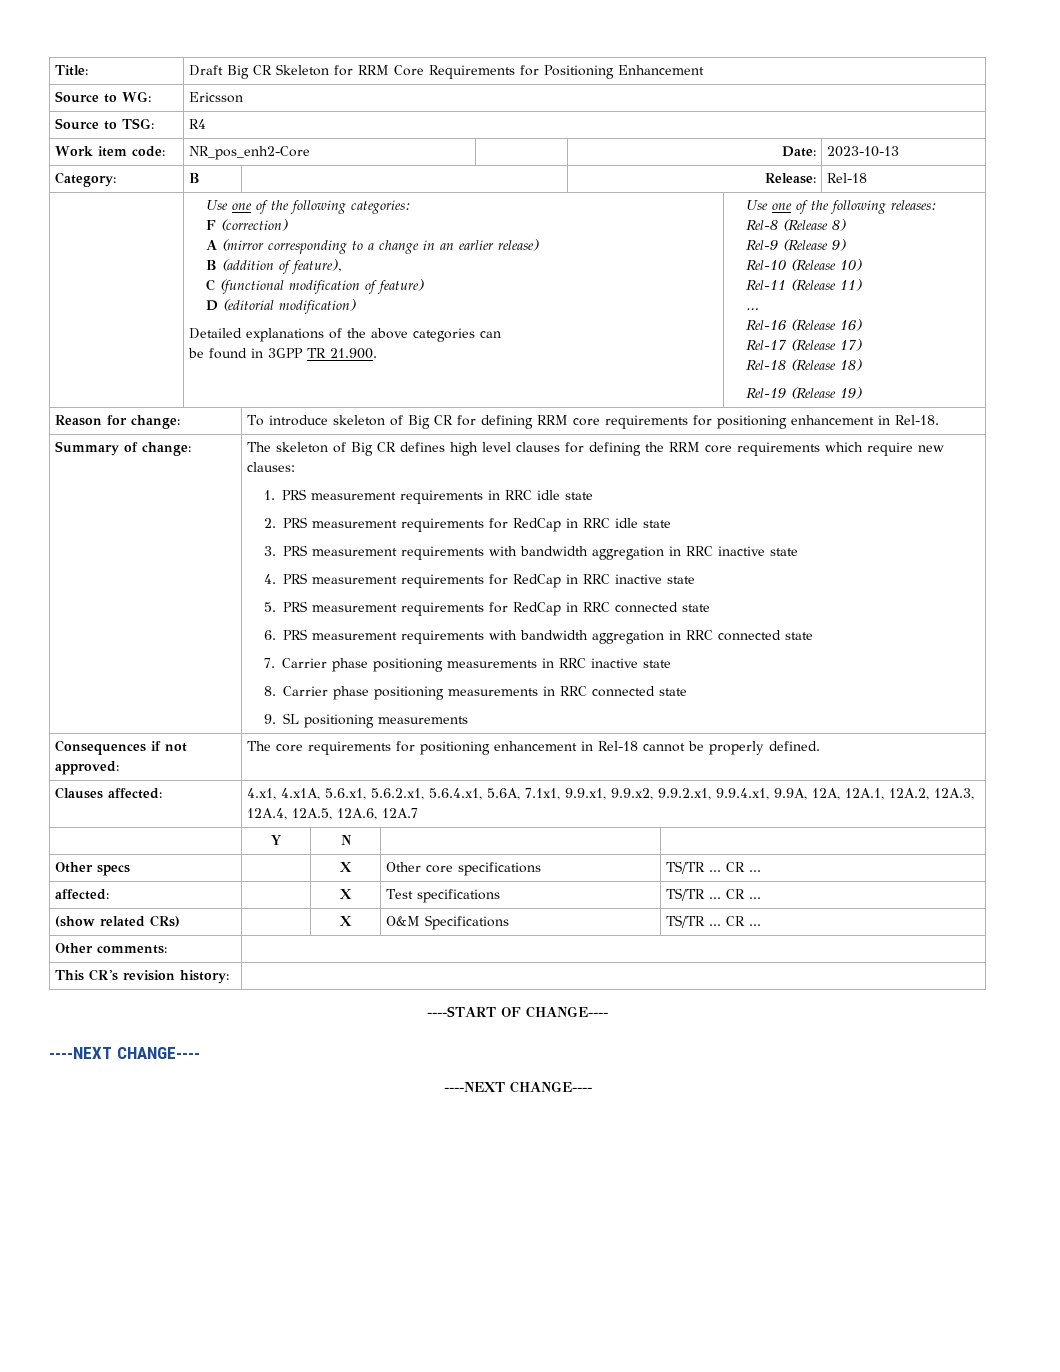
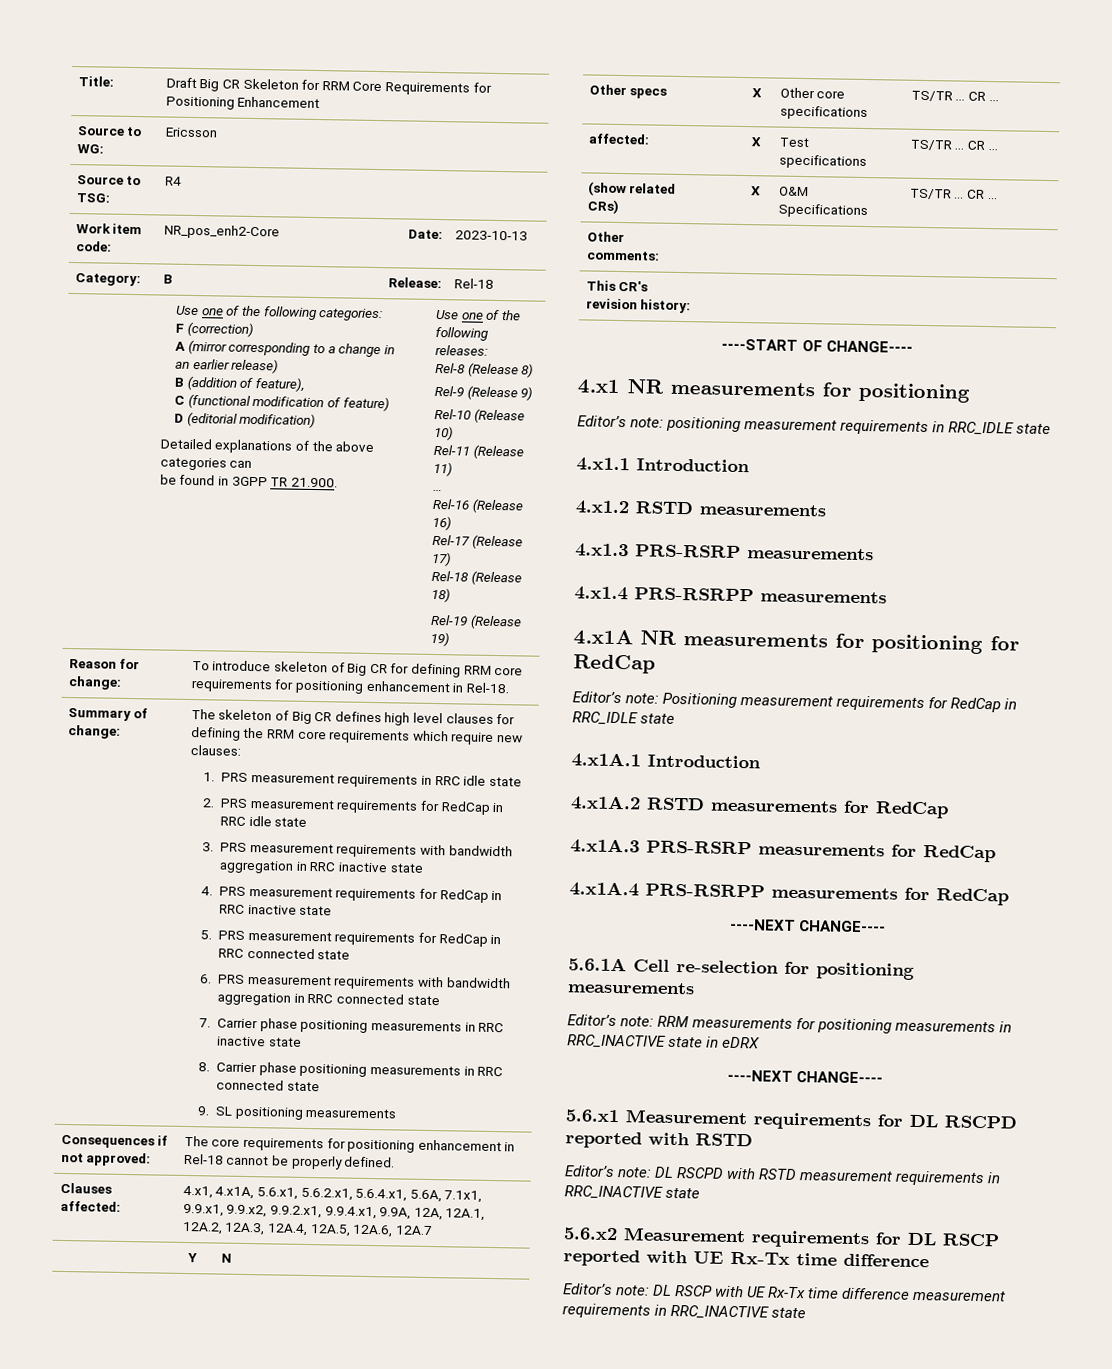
  ----START OF CHANGE----
+ 4.x1 NR measurements for positioning
+ Editor’s note: positioning measurement requirements in RRC_IDLE state
+ 4.x1.1 Introduction
+ 4.x1.2 RSTD measurements
+ 4.x1.3 PRS-RSRP measurements
+ 4.x1.4 PRS-RSRPP measurements
+ 4.x1A NR measurements for positioning for RedCap
+ Editor’s note: Positioning measurement requirements for RedCap in RRC_IDLE state
+ 4.x1A.1 Introduction
+ 4.x1A.2 RSTD measurements for RedCap
+ 4.x1A.3 PRS-RSRP measurements for RedCap
+ 4.x1A.4 PRS-RSRPP measurements for RedCap
  ----NEXT CHANGE----
+ 5.6.1A Cell re-selection for positioning measurements
+ Editor’s note: RRM measurements for positioning measurements in RRC_INACTIVE state in eDRX
  ----NEXT CHANGE----
+ 5.6.x1 Measurement requirements for DL RSCPD reported with RSTD
+ Editor’s note: DL RSCPD with RSTD measurement requirements in RRC_INACTIVE state
+ 5.6.x2 Measurement requirements for DL RSCP reported with UE Rx-Tx time difference
+ Editor’s note: DL RSCP with UE Rx-Tx time difference measurement requirements in RRC_INACTIVE state

